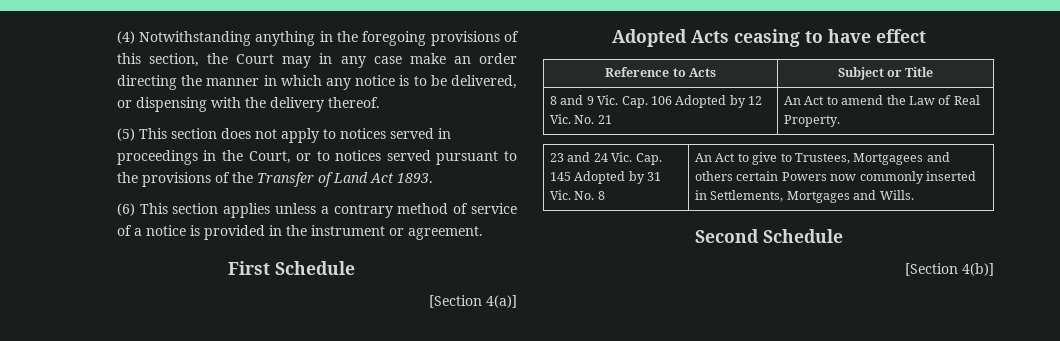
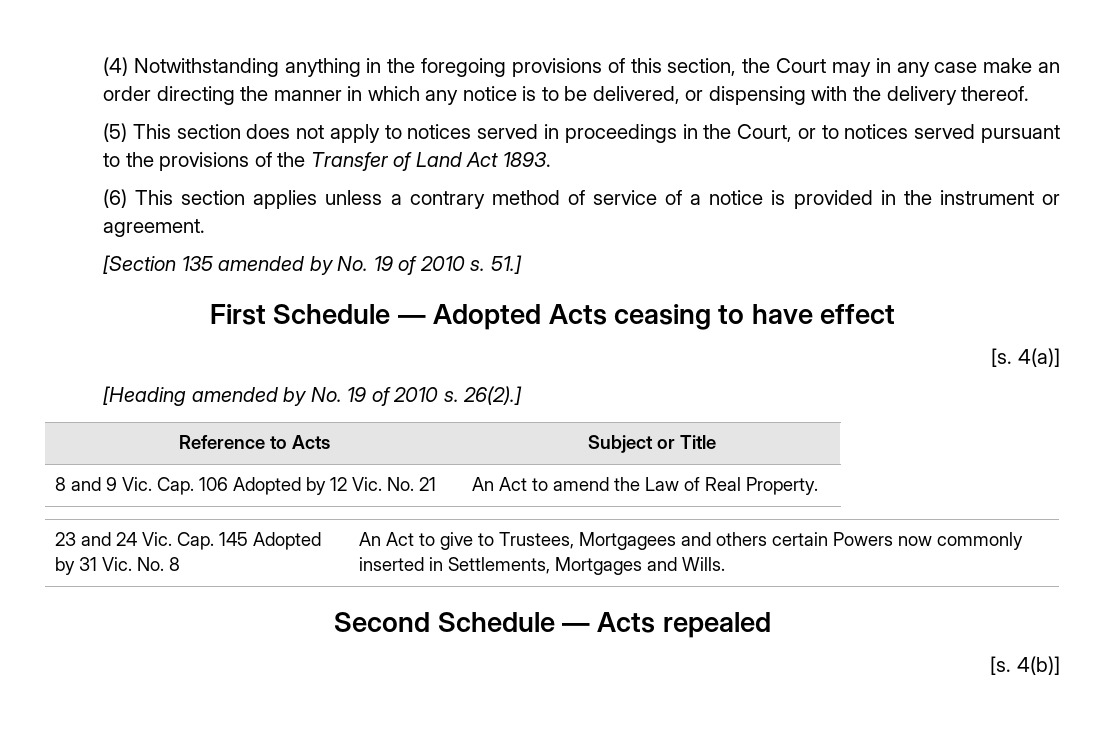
+ [Section 135 amended by No. 19 of 2010 s. 51.]
- First Schedule
- [Section 4(a)]
- Adopted Acts ceasing to have effect
+ First Schedule — Adopted Acts ceasing to have effect
+ [s. 4(a)]
+ [Heading amended by No. 19 of 2010 s. 26(2).]
- Second Schedule
- [Section 4(b)]
+ Second Schedule — Acts repealed
+ [s. 4(b)]

